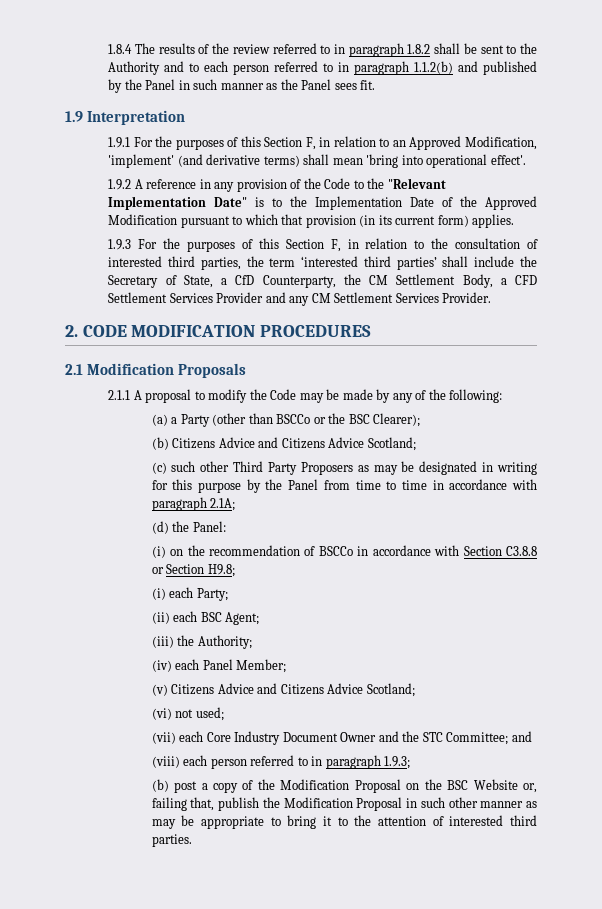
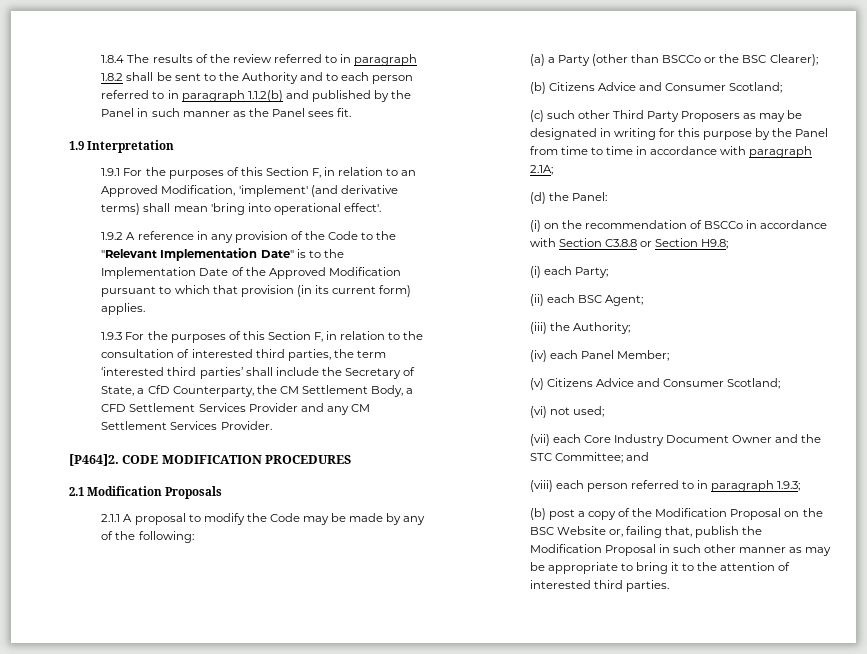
- 2. CODE MODIFICATION PROCEDURES
+ [P464]2. CODE MODIFICATION PROCEDURES
- (b) Citizens Advice and Citizens Advice Scotland;
+ (b) Citizens Advice and Consumer Scotland;
- (v) Citizens Advice and Citizens Advice Scotland;
+ (v) Citizens Advice and Consumer Scotland;

